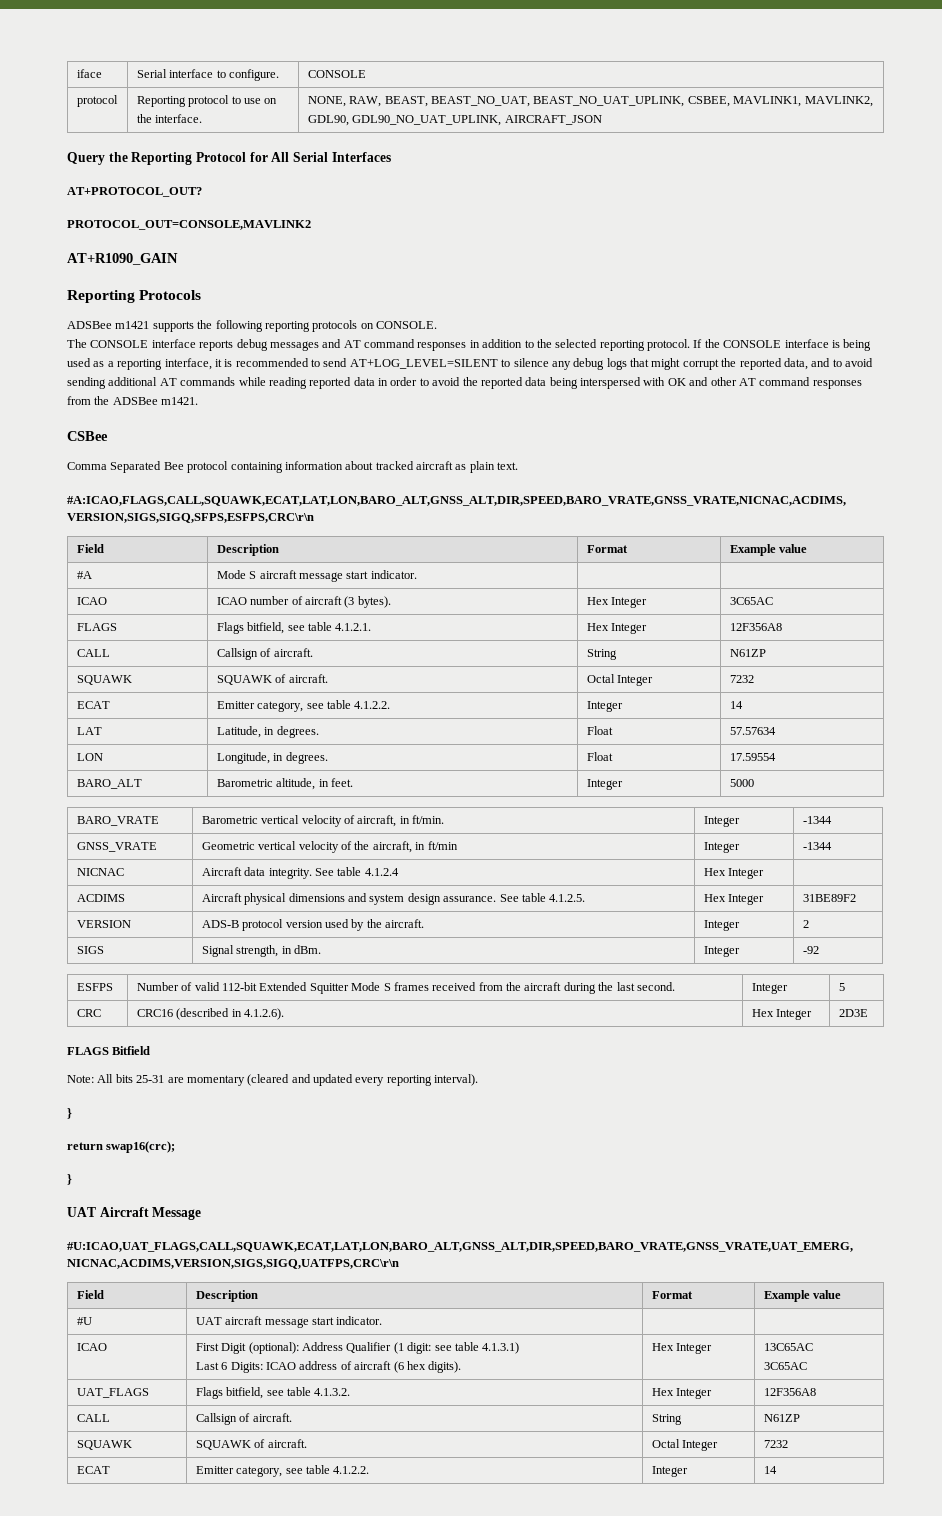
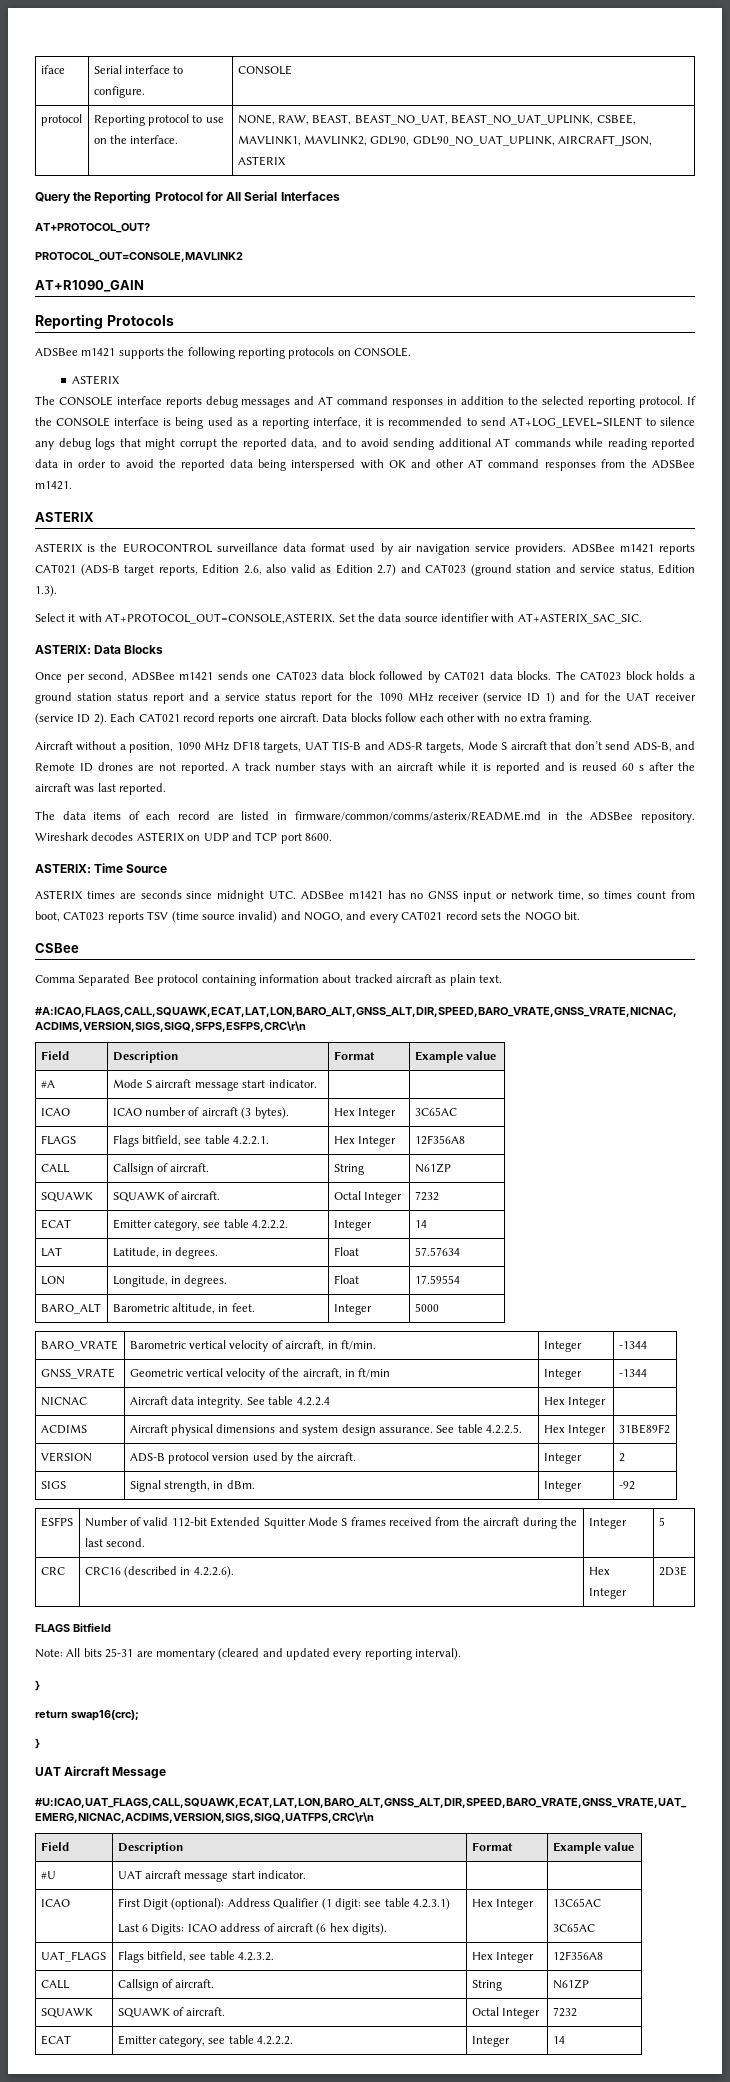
- protocol | Reporting protocol to use on the interface. | NONE, RAW, BEAST, BEAST_NO_UAT, BEAST_NO_UAT_UPLINK, CSBEE, MAVLINK1, MAVLINK2, GDL90, GDL90_NO_UAT_UPLINK, AIRCRAFT_JSON
+ protocol | Reporting protocol to use on the interface. | NONE, RAW, BEAST, BEAST_NO_UAT, BEAST_NO_UAT_UPLINK, CSBEE, MAVLINK1, MAVLINK2, GDL90, GDL90_NO_UAT_UPLINK, AIRCRAFT_JSON, ASTERIX
  ADSBee m1421 supports the following reporting protocols on CONSOLE.
+ ASTERIX
  If the CONSOLE interface is being used as a reporting interface, it is recommended to send AT+LOG_LEVEL=SILENT to silence any debug logs that might corrupt the reported data, and to avoid sending additional AT commands while reading reported data in order to avoid the reported data being interspersed with OK and other AT command responses from the ADSBee m1421.
+ ASTERIX
+ ASTERIX is the EUROCONTROL surveillance data format used by air navigation service providers. ADSBee m1421 reports CAT021 (ADS-B target reports, Edition 2.6, also valid as Edition 2.7) and CAT023 (ground station and service status, Edition 1.3).
+ Select it with AT+PROTOCOL_OUT=CONSOLE,ASTERIX. Set the data source identifier with AT+ASTERIX_SAC_SIC.
+ ASTERIX: Data Blocks
+ Once per second, ADSBee m1421 sends one CAT023 data block followed by CAT021 data blocks. The CAT023 block holds a ground station status report and a service status report for the 1090 MHz receiver (service ID 1) and for the UAT receiver (service ID 2). Each CAT021 record reports one aircraft. Data blocks follow each other with no extra framing.
+ Aircraft without a position, 1090 MHz DF18 targets, UAT TIS-B and ADS-R targets, Mode S aircraft that don’t send ADS-B, and Remote ID drones are not reported. A track number stays with an aircraft while it is reported and is reused 60 s after the aircraft was last reported.
+ The data items of each record are listed in firmware/common/comms/asterix/README.md in the ADSBee repository. Wireshark decodes ASTERIX on UDP and TCP port 8600.
+ ASTERIX: Time Source
+ ASTERIX times are seconds since midnight UTC. ADSBee m1421 has no GNSS input or network time, so times count from boot, CAT023 reports TSV (time source invalid) and NOGO, and every CAT021 record sets the NOGO bit.
- FLAGS | Flags bitfield, see table 4.1.2.1. | Hex Integer | 12F356A8
+ FLAGS | Flags bitfield, see table 4.2.2.1. | Hex Integer | 12F356A8
  CALL | Callsign of aircraft. | String | N61ZP
  SQUAWK | SQUAWK of aircraft. | Octal Integer | 7232
- ECAT | Emitter category, see table 4.1.2.2. | Integer | 14
+ ECAT | Emitter category, see table 4.2.2.2. | Integer | 14
- NICNAC | Aircraft data integrity. See table 4.1.2.4 | Hex Integer |
+ NICNAC | Aircraft data integrity. See table 4.2.2.4 | Hex Integer |
- ACDIMS | Aircraft physical dimensions and system design assurance. See table 4.1.2.5. | Hex Integer | 31BE89F2
+ ACDIMS | Aircraft physical dimensions and system design assurance. See table 4.2.2.5. | Hex Integer | 31BE89F2
- CRC | CRC16 (described in 4.1.2.6). | Hex Integer | 2D3E
+ CRC | CRC16 (described in 4.2.2.6). | Hex Integer | 2D3E
- ICAO | First Digit (optional): Address Qualifier (1 digit: see table 4.1.3.1)
+ ICAO | First Digit (optional): Address Qualifier (1 digit: see table 4.2.3.1)
- UAT_FLAGS | Flags bitfield, see table 4.1.3.2. | Hex Integer | 12F356A8
+ UAT_FLAGS | Flags bitfield, see table 4.2.3.2. | Hex Integer | 12F356A8
  CALL | Callsign of aircraft. | String | N61ZP
  SQUAWK | SQUAWK of aircraft. | Octal Integer | 7232
- ECAT | Emitter category, see table 4.1.2.2. | Integer | 14
+ ECAT | Emitter category, see table 4.2.2.2. | Integer | 14

